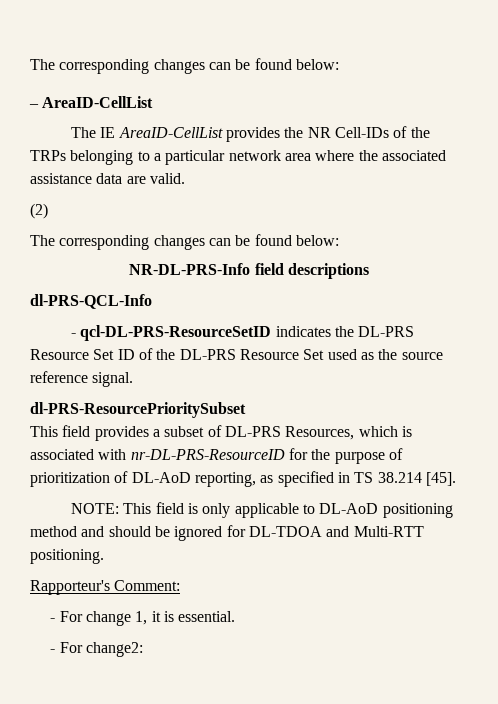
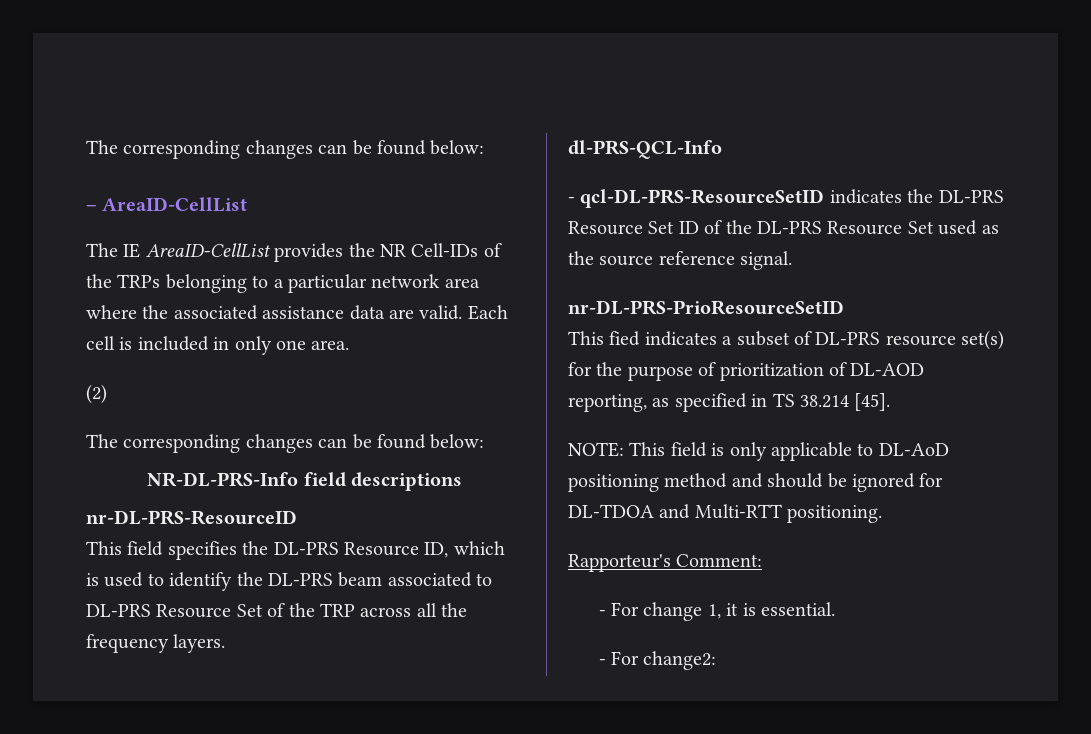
+ Each cell is included in only one area.
+ nr-DL-PRS-ResourceID
+ This field specifies the DL-PRS Resource ID, which is used to identify the DL-PRS beam associated to DL-PRS Resource Set of the TRP across all the frequency layers.
- dl-PRS-ResourcePrioritySubset
- This field provides a subset of DL-PRS Resources, which is associated with nr-DL-PRS-ResourceID for the purpose of prioritization of DL-AoD reporting, as specified in TS 38.214 [45].
+ nr-DL-PRS-PrioResourceSetID
+ This fied indicates a subset of DL-PRS resource set(s) for the purpose of prioritization of DL-AOD reporting, as specified in TS 38.214 [45].

